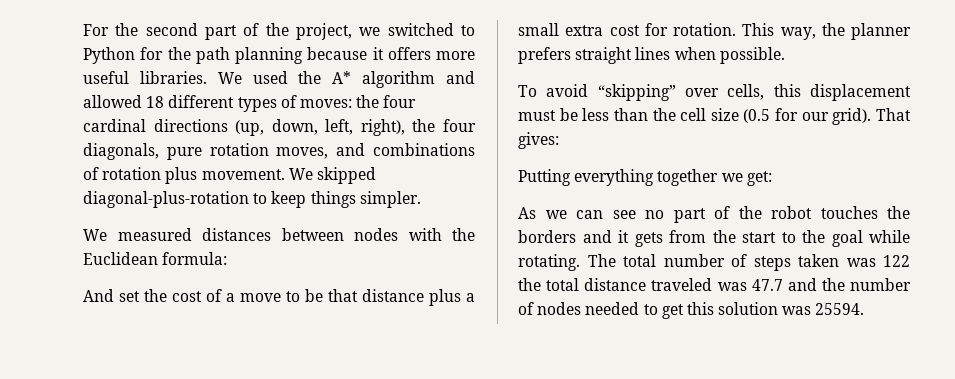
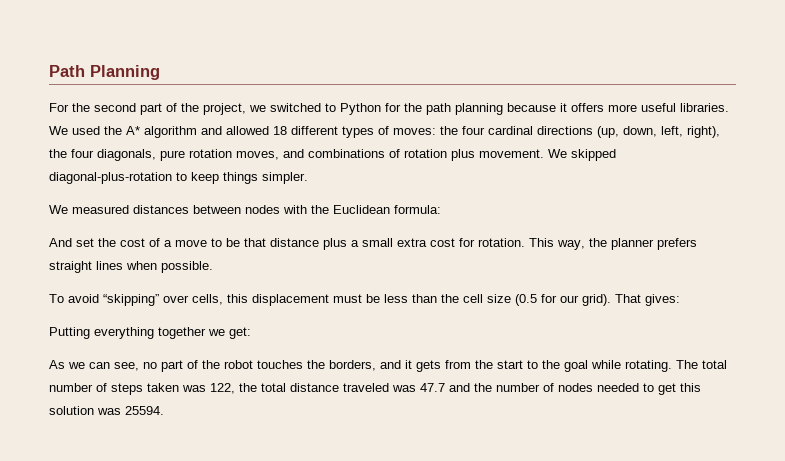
+ Path Planning
- As we can see no part of the robot touches the borders and it gets from the start to the goal while rotating.
+ As we can see, no part of the robot touches the borders, and it gets from the start to the goal while rotating.
- The total number of steps taken was 122 the total distance traveled was 47.7 and the number of nodes needed to get this solution was 25594.
+ The total number of steps taken was 122, the total distance traveled was 47.7 and the number of nodes needed to get this solution was 25594.

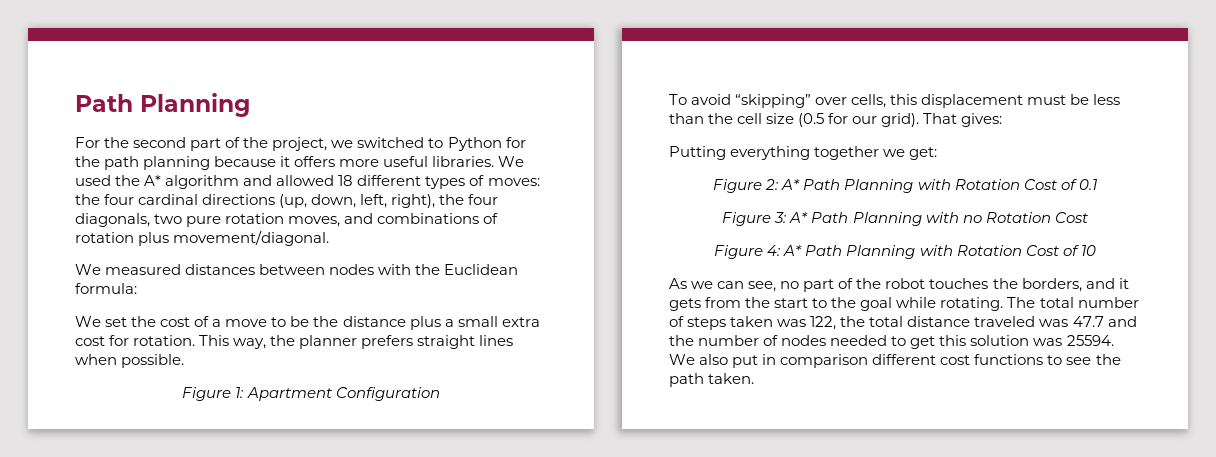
- We used the A* algorithm and allowed 18 different types of moves: the four cardinal directions (up, down, left, right), the four diagonals, pure rotation moves, and combinations of rotation plus movement. We skipped diagonal-plus-rotation to keep things simpler.
+ We used the A* algorithm and allowed 18 different types of moves: the four cardinal directions (up, down, left, right), the four diagonals, two pure rotation moves, and combinations of rotation plus movement/diagonal.
- And set the cost of a move to be that distance plus a small extra cost for rotation.
+ We set the cost of a move to be the distance plus a small extra cost for rotation.
+ Figure 1: Apartment Configuration
+ Figure 2: A* Path Planning with Rotation Cost of 0.1
+ Figure 3: A* Path Planning with no Rotation Cost
+ Figure 4: A* Path Planning with Rotation Cost of 10
+ We also put in comparison different cost functions to see the path taken.

